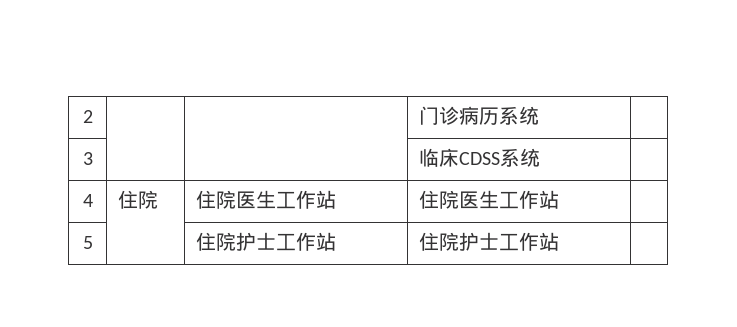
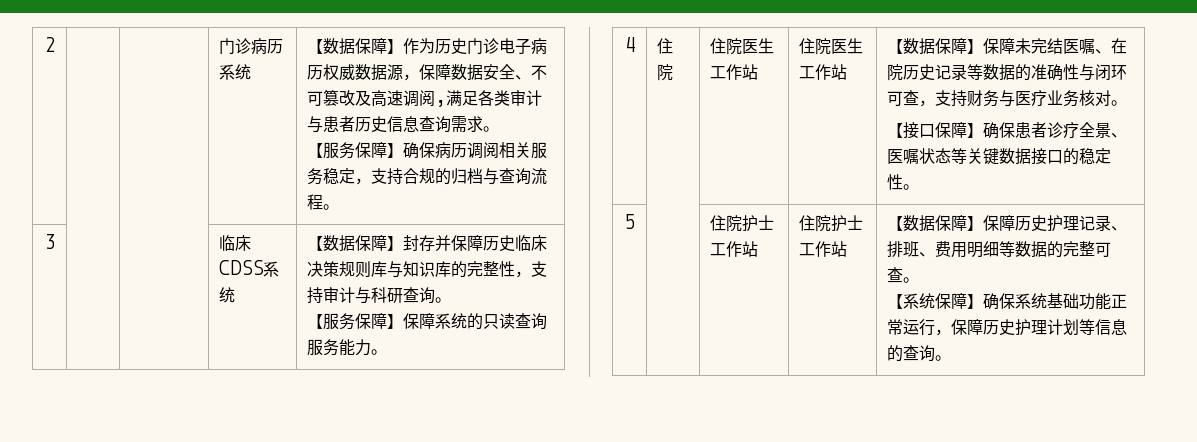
- 3 | | | 临床CDSS系统 |
+ 【数据保障】作为历史门诊电子病历权威数据源，保障数据安全、不可篡改及高速调阅,满足各类审计与患者历史信息查询需求。
+ 【服务保障】确保病历调阅相关服务稳定，支持合规的归档与查询流程。
+ 3 | | | 临床CDSS系统 | 【数据保障】封存并保障历史临床决策规则库与知识库的完整性，支持审计与科研查询。
+ 【服务保障】保障系统的只读查询服务能力。
+ 【数据保障】保障未完结医嘱、在院历史记录等数据的准确性与闭环可查，支持财务与医疗业务核对。
+ 【接口保障】确保患者诊疗全景、医嘱状态等关键数据接口的稳定性。
+ 【数据保障】保障历史护理记录、排班、费用明细等数据的完整可查。
+ 【系统保障】确保系统基础功能正常运行，保障历史护理计划等信息的查询。

